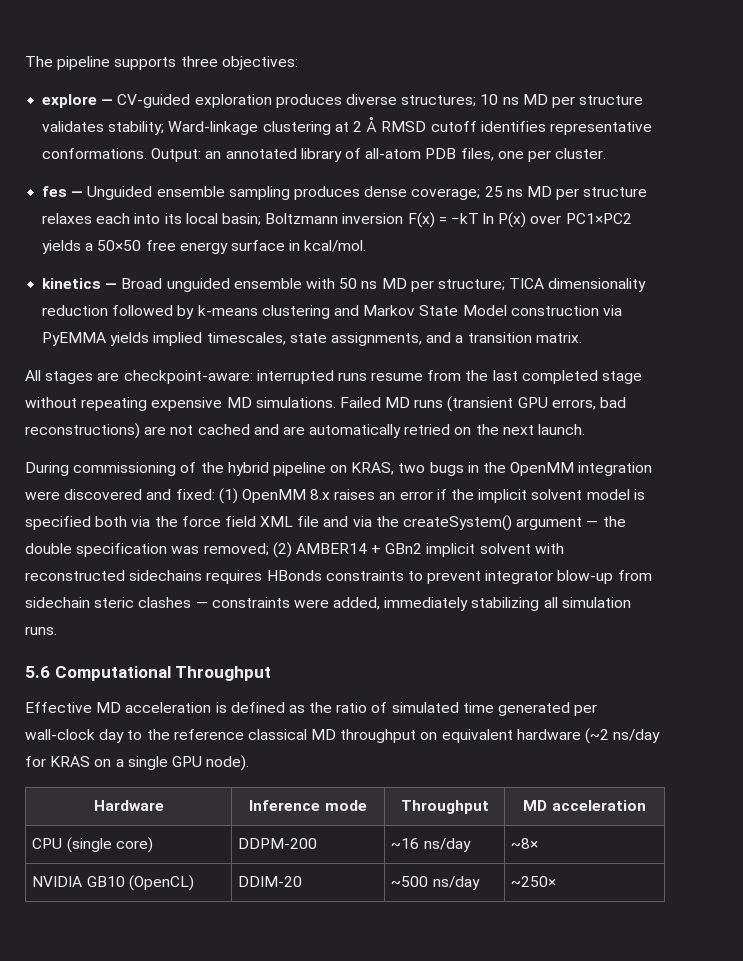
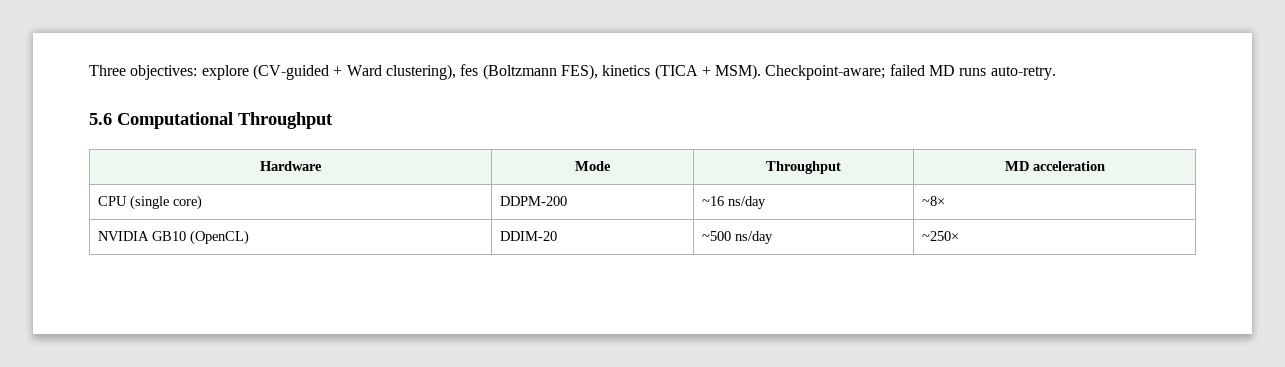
- The pipeline supports three objectives:
- explore — CV-guided exploration produces diverse structures; 10 ns MD per structure validates stability; Ward-linkage clustering at 2 Å RMSD cutoff identifies representative conformations. Output: an annotated library of all-atom PDB files, one per cluster.
- fes — Unguided ensemble sampling produces dense coverage; 25 ns MD per structure relaxes each into its local basin; Boltzmann inversion F(x) = −kT ln P(x) over PC1×PC2 yields a 50×50 free energy surface in kcal/mol.
- kinetics — Broad unguided ensemble with 50 ns MD per structure; TICA dimensionality reduction followed by k-means clustering and Markov State Model construction via PyEMMA yields implied timescales, state assignments, and a transition matrix.
- All stages are checkpoint-aware: interrupted runs resume from the last completed stage without repeating expensive MD simulations. Failed MD runs (transient GPU errors, bad reconstructions) are not cached and are automatically retried on the next launch.
- During commissioning of the hybrid pipeline on KRAS, two bugs in the OpenMM integration were discovered and fixed: (1) OpenMM 8.x raises an error if the implicit solvent model is specified both via the force field XML file and via the createSystem() argument — the double specification was removed; (2) AMBER14 + GBn2 implicit solvent with reconstructed sidechains requires HBonds constraints to prevent integrator blow-up from sidechain steric clashes — constraints were added, immediately stabilizing all simulation runs.
+ Three objectives: explore (CV-guided + Ward clustering), fes (Boltzmann FES), kinetics (TICA + MSM). Checkpoint-aware; failed MD runs auto-retry.
  5.6 Computational Throughput
- Effective MD acceleration is defined as the ratio of simulated time generated per wall-clock day to the reference classical MD throughput on equivalent hardware (~2 ns/day for KRAS on a single GPU node).
- Hardware | Inference mode | Throughput | MD acceleration
+ Hardware | Mode | Throughput | MD acceleration

